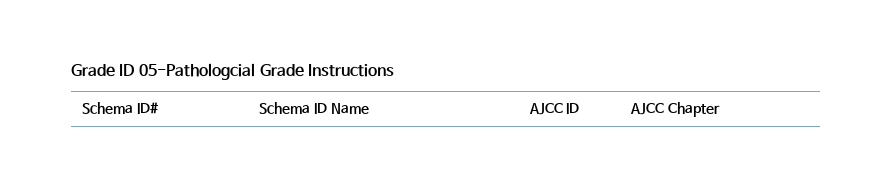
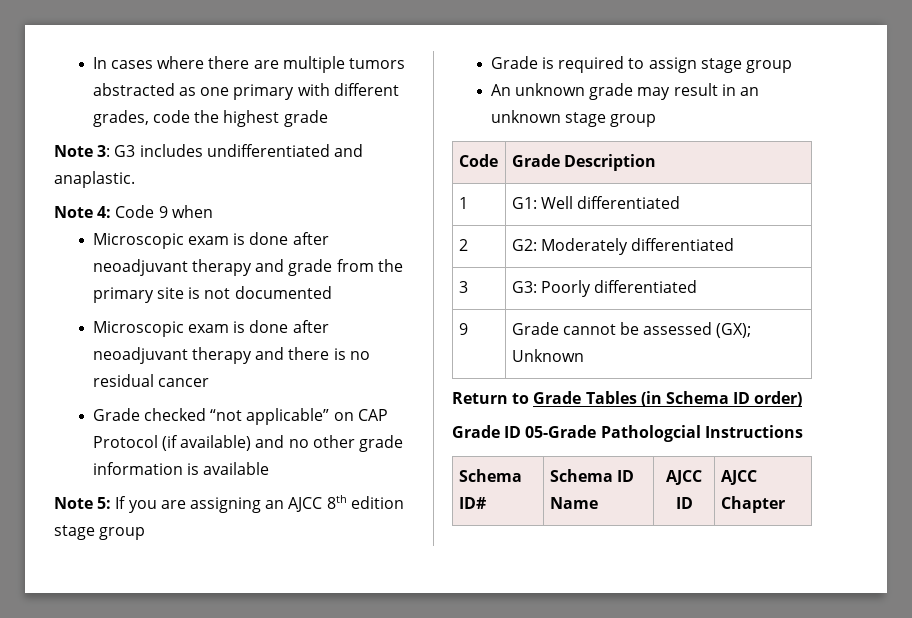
- Grade ID 05-Pathologcial Grade Instructions
+ In cases where there are multiple tumors abstracted as one primary with different grades, code the highest grade
+ Note 3: G3 includes undifferentiated and anaplastic.
+ Note 4: Code 9 when
+ Microscopic exam is done after neoadjuvant therapy and grade from the primary site is not documented
+ Microscopic exam is done after neoadjuvant therapy and there is no residual cancer
+ Grade checked “not applicable” on CAP Protocol (if available) and no other grade information is available
+ Note 5: If you are assigning an AJCC 8th edition stage group
+ Grade is required to assign stage group
+ An unknown grade may result in an unknown stage group
+ Code | Grade Description
+ 1 | G1: Well differentiated
+ 2 | G2: Moderately differentiated
+ 3 | G3: Poorly differentiated
+ 9 | Grade cannot be assessed (GX); Unknown
+ Return to Grade Tables (in Schema ID order)
+ Grade ID 05-Grade Pathologcial Instructions

